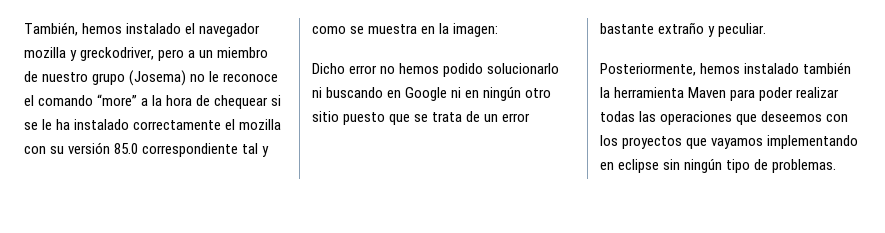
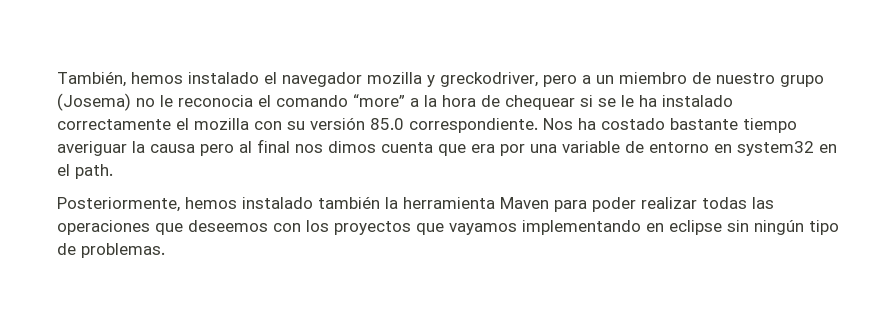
- También, hemos instalado el navegador mozilla y greckodriver, pero a un miembro de nuestro grupo (Josema) no le reconoce el comando “more” a la hora de chequear si se le ha instalado correctamente el mozilla con su versión 85.0 correspondiente tal y como se muestra en la imagen:
- Dicho error no hemos podido solucionarlo ni buscando en Google ni en ningún otro sitio puesto que se trata de un error bastante extraño y peculiar.
+ También, hemos instalado el navegador mozilla y greckodriver, pero a un miembro de nuestro grupo (Josema) no le reconocia el comando “more” a la hora de chequear si se le ha instalado correctamente el mozilla con su versión 85.0 correspondiente. Nos ha costado bastante tiempo averiguar la causa pero al final nos dimos cuenta que era por una variable de entorno en system32 en el path.

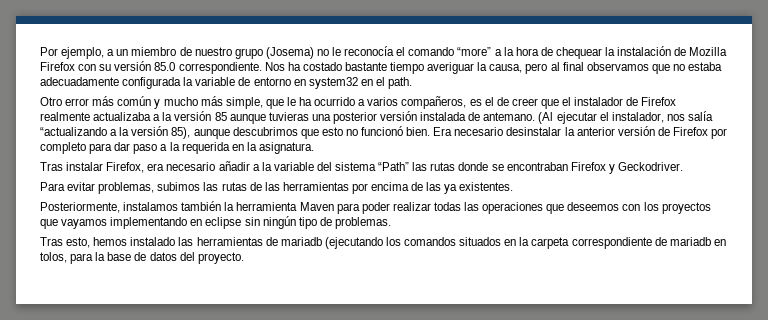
- También, hemos instalado el navegador mozilla y greckodriver, pero a un miembro de nuestro grupo (Josema) no le reconocia el comando “more” a la hora de chequear si se le ha instalado correctamente el mozilla con su versión 85.0 correspondiente.
+ Por ejemplo, a un miembro de nuestro grupo (Josema) no le reconocía el comando “more” a la hora de chequear la instalación de Mozilla Firefox con su versión 85.0 correspondiente.
- Nos ha costado bastante tiempo averiguar la causa pero al final nos dimos cuenta que era por una variable de entorno en system32 en el path.
+ Nos ha costado bastante tiempo averiguar la causa, pero al final observamos que no estaba adecuadamente configurada la variable de entorno en system32 en el path.
+ Otro error más común y mucho más simple, que le ha ocurrido a varios compañeros, es el de creer que el instalador de Firefox realmente actualizaba a la versión 85 aunque tuvieras una posterior versión instalada de antemano. (Al ejecutar el instalador, nos salía “actualizando a la versión 85), aunque descubrimos que esto no funcionó bien. Era necesario desinstalar la anterior versión de Firefox por completo para dar paso a la requerida en la asignatura.
+ Tras instalar Firefox, era necesario añadir a la variable del sistema “Path” las rutas donde se encontraban Firefox y Geckodriver.
+ Para evitar problemas, subimos las rutas de las herramientas por encima de las ya existentes.
- Posteriormente, hemos instalado también la herramienta Maven para poder realizar todas las operaciones que deseemos con los proyectos que vayamos implementando en eclipse sin ningún tipo de problemas.
+ Posteriormente, instalamos también la herramienta Maven para poder realizar todas las operaciones que deseemos con los proyectos que vayamos implementando en eclipse sin ningún tipo de problemas.
+ Tras esto, hemos instalado las herramientas de mariadb (ejecutando los comandos situados en la carpeta correspondiente de mariadb en tolos, para la base de datos del proyecto.

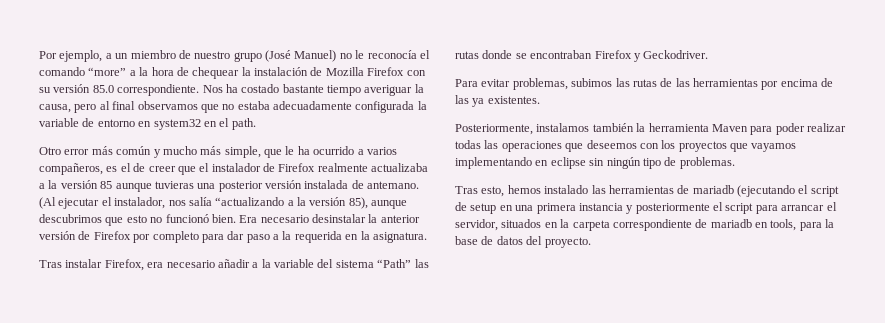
- Por ejemplo, a un miembro de nuestro grupo (Josema) no le reconocía el comando “more” a la hora de chequear la instalación de Mozilla Firefox con su versión 85.0 correspondiente.
+ Por ejemplo, a un miembro de nuestro grupo (José Manuel) no le reconocía el comando “more” a la hora de chequear la instalación de Mozilla Firefox con su versión 85.0 correspondiente.
- Tras esto, hemos instalado las herramientas de mariadb (ejecutando los comandos situados en la carpeta correspondiente de mariadb en tolos, para la base de datos del proyecto.
+ Tras esto, hemos instalado las herramientas de mariadb (ejecutando el script de setup en una primera instancia y posteriormente el script para arrancar el servidor, situados en la carpeta correspondiente de mariadb en tools, para la base de datos del proyecto.

